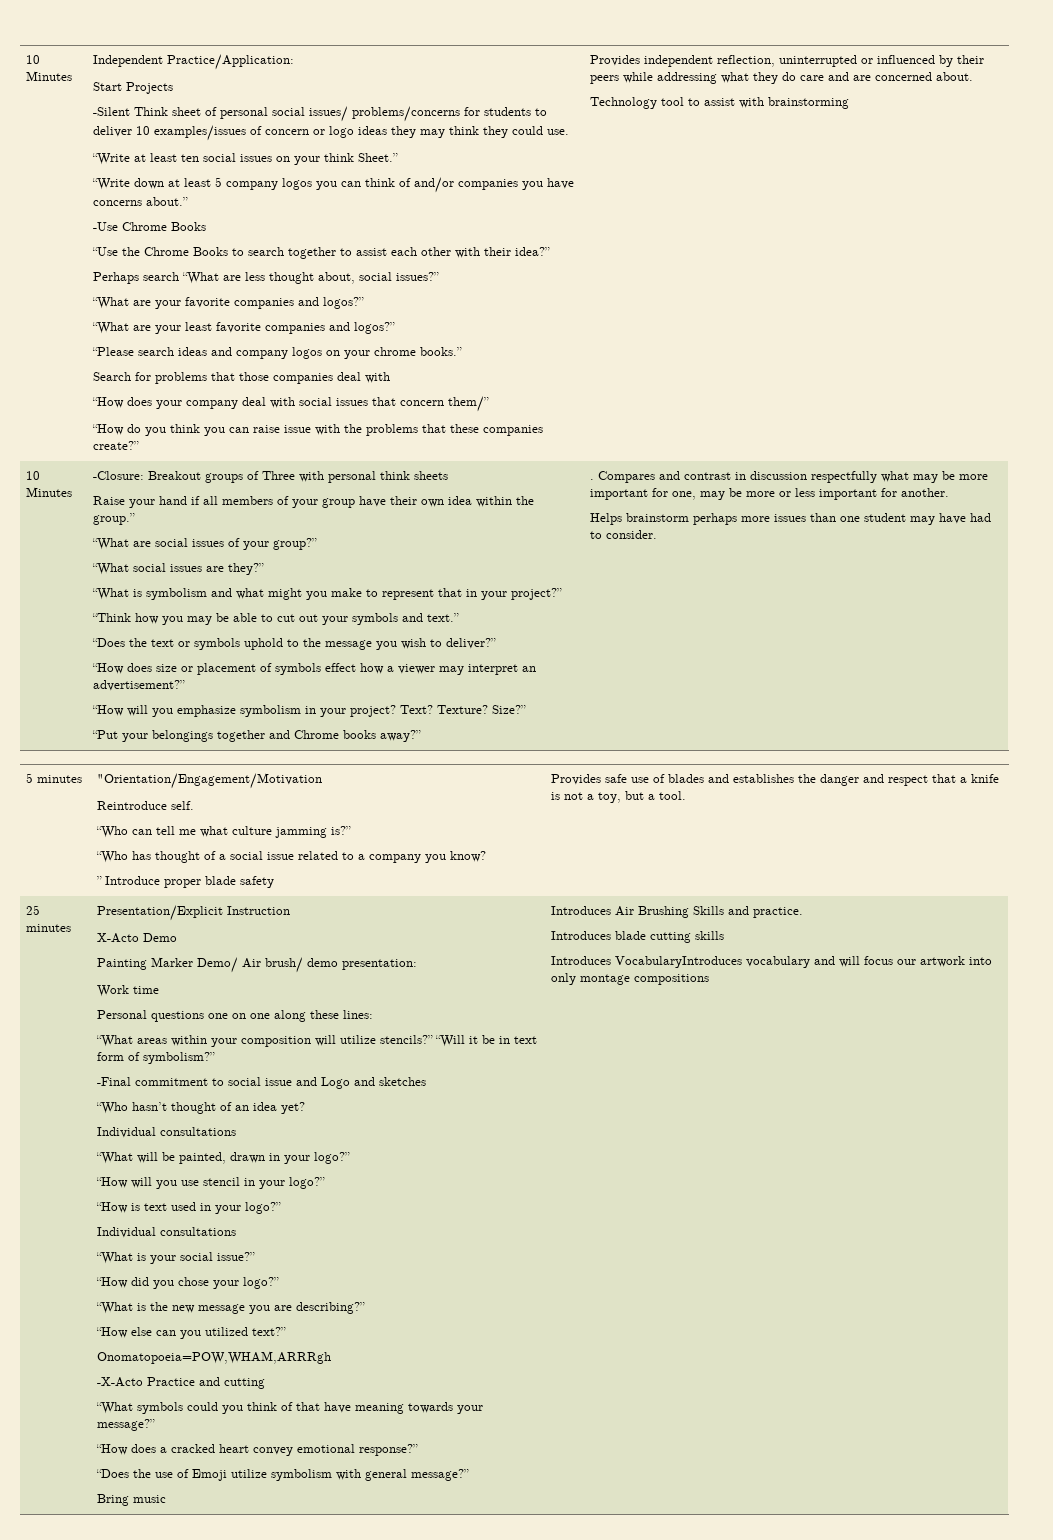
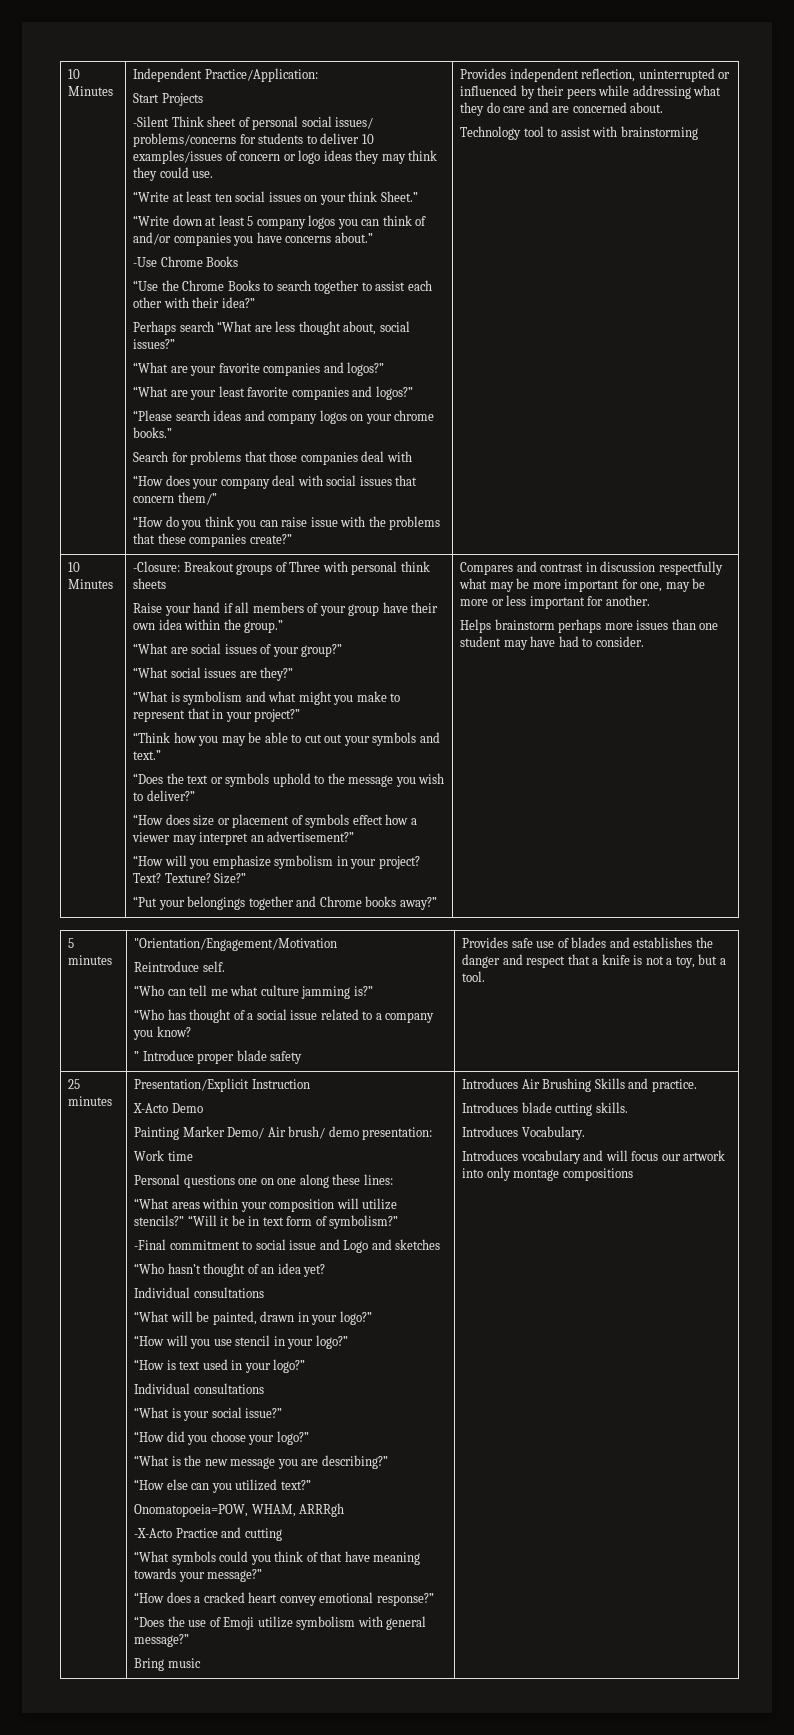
- .
- “How did you chose your logo?”
+ “How did you choose your logo?”
- Onomatopoeia=POW,WHAM,ARRRgh
+ Onomatopoeia=POW, WHAM, ARRRgh
- Introduces blade cutting skills
- Introduces VocabularyIntroduces vocabulary and will focus our artwork into only montage compositions
+ Introduces blade cutting skills.
+ Introduces Vocabulary.
+ Introduces vocabulary and will focus our artwork into only montage compositions

